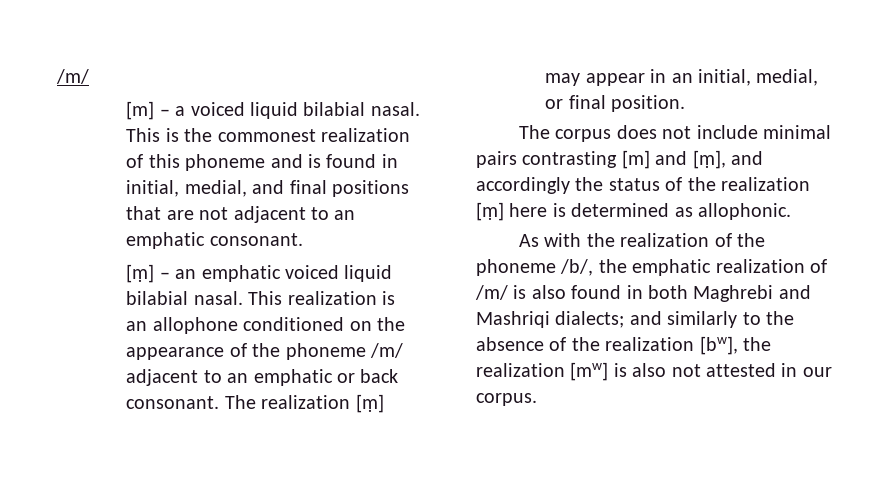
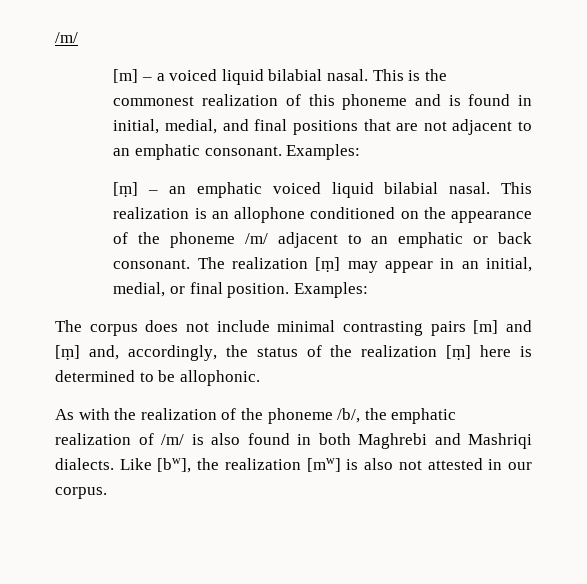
- This is the commonest realization of this phoneme and is found in initial, medial, and final positions that are not adjacent to an emphatic consonant.
+ This is the commonest realization of this phoneme and is found in initial, medial, and final positions that are not adjacent to an emphatic consonant. Examples:
- The realization [ṃ] may appear in an initial, medial, or final position.
+ The realization [ṃ] may appear in an initial, medial, or final position. Examples:
- The corpus does not include minimal pairs contrasting [m] and [ṃ], and accordingly the status of the realization [ṃ] here is determined as allophonic.
+ The corpus does not include minimal contrasting pairs [m] and [ṃ] and, accordingly, the status of the realization [ṃ] here is determined to be allophonic.
- As with the realization of the phoneme /b/, the emphatic realization of /m/ is also found in both Maghrebi and Mashriqi dialects; and similarly to the absence of the realization [bw], the realization [mw] is also not attested in our corpus.
+ As with the realization of the phoneme /b/, the emphatic realization of /m/ is also found in both Maghrebi and Mashriqi dialects. Like [bw], the realization [mw] is also not attested in our corpus.

